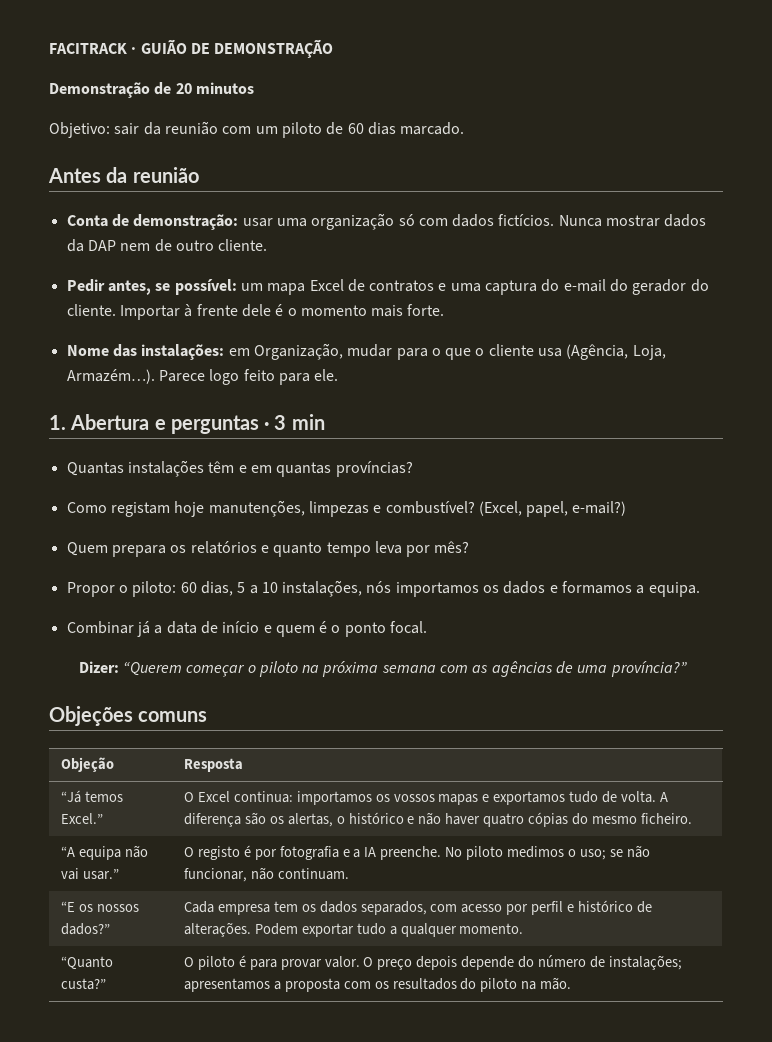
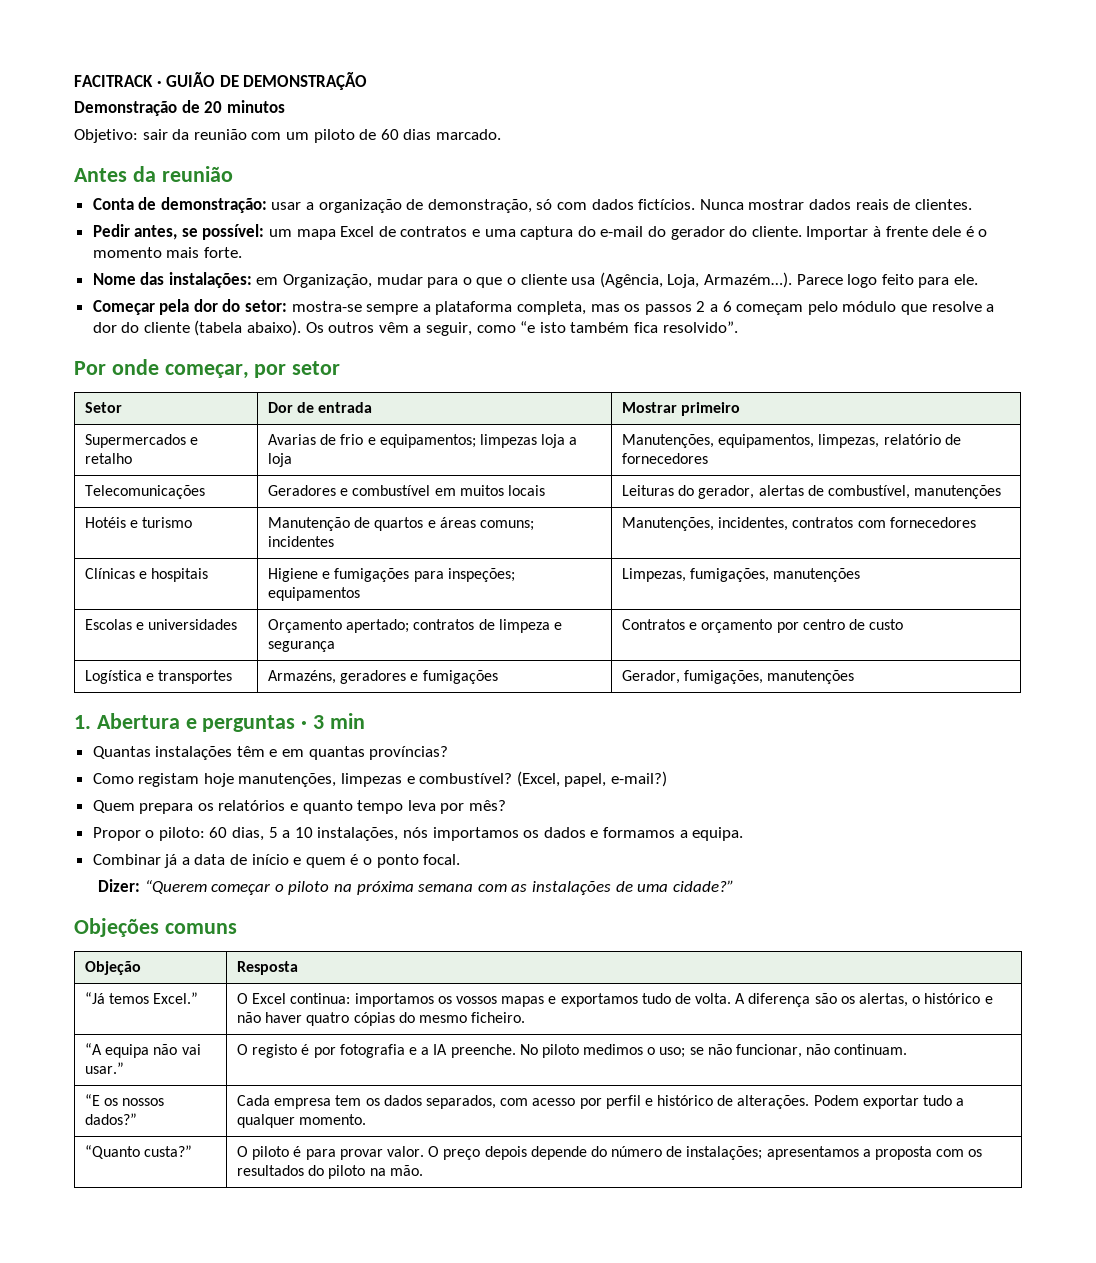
- Conta de demonstração: usar uma organização só com dados fictícios.
+ Conta de demonstração: usar a organização de demonstração, só com dados fictícios.
- Nunca mostrar dados da DAP nem de outro cliente.
+ Nunca mostrar dados reais de clientes.
+ Começar pela dor do setor: mostra-se sempre a plataforma completa, mas os passos 2 a 6 começam pelo módulo que resolve a dor do cliente (tabela abaixo). Os outros vêm a seguir, como “e isto também fica resolvido”.
+ Por onde começar, por setor
+ Setor | Dor de entrada | Mostrar primeiro
+ Supermercados e retalho | Avarias de frio e equipamentos; limpezas loja a loja | Manutenções, equipamentos, limpezas, relatório de fornecedores
+ Telecomunicações | Geradores e combustível em muitos locais | Leituras do gerador, alertas de combustível, manutenções
+ Hotéis e turismo | Manutenção de quartos e áreas comuns; incidentes | Manutenções, incidentes, contratos com fornecedores
+ Clínicas e hospitais | Higiene e fumigações para inspeções; equipamentos | Limpezas, fumigações, manutenções
+ Escolas e universidades | Orçamento apertado; contratos de limpeza e segurança | Contratos e orçamento por centro de custo
+ Logística e transportes | Armazéns, geradores e fumigações | Gerador, fumigações, manutenções
- Dizer: “Querem começar o piloto na próxima semana com as agências de uma província?”
+ Dizer: “Querem começar o piloto na próxima semana com as instalações de uma cidade?”

